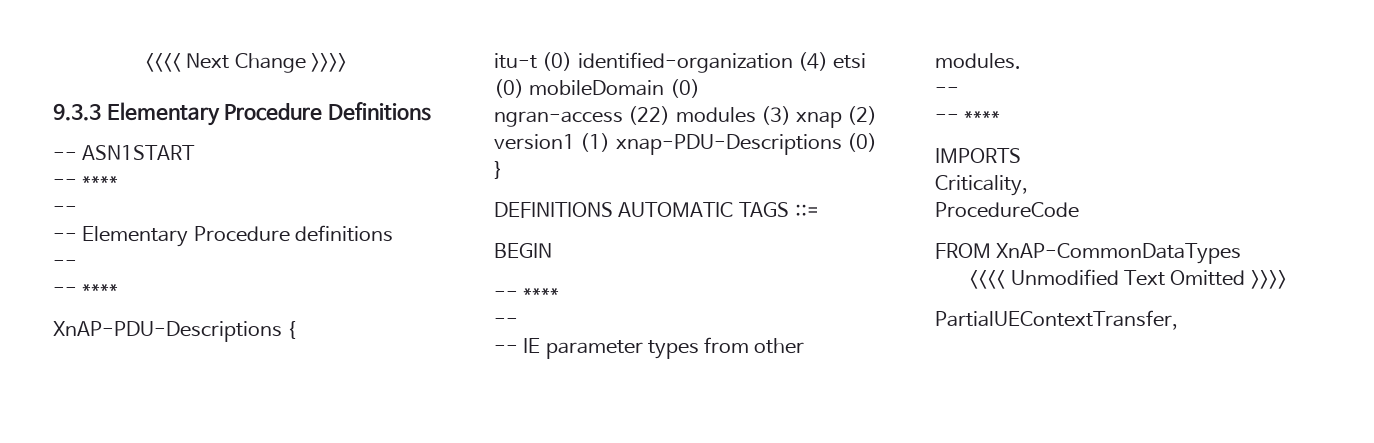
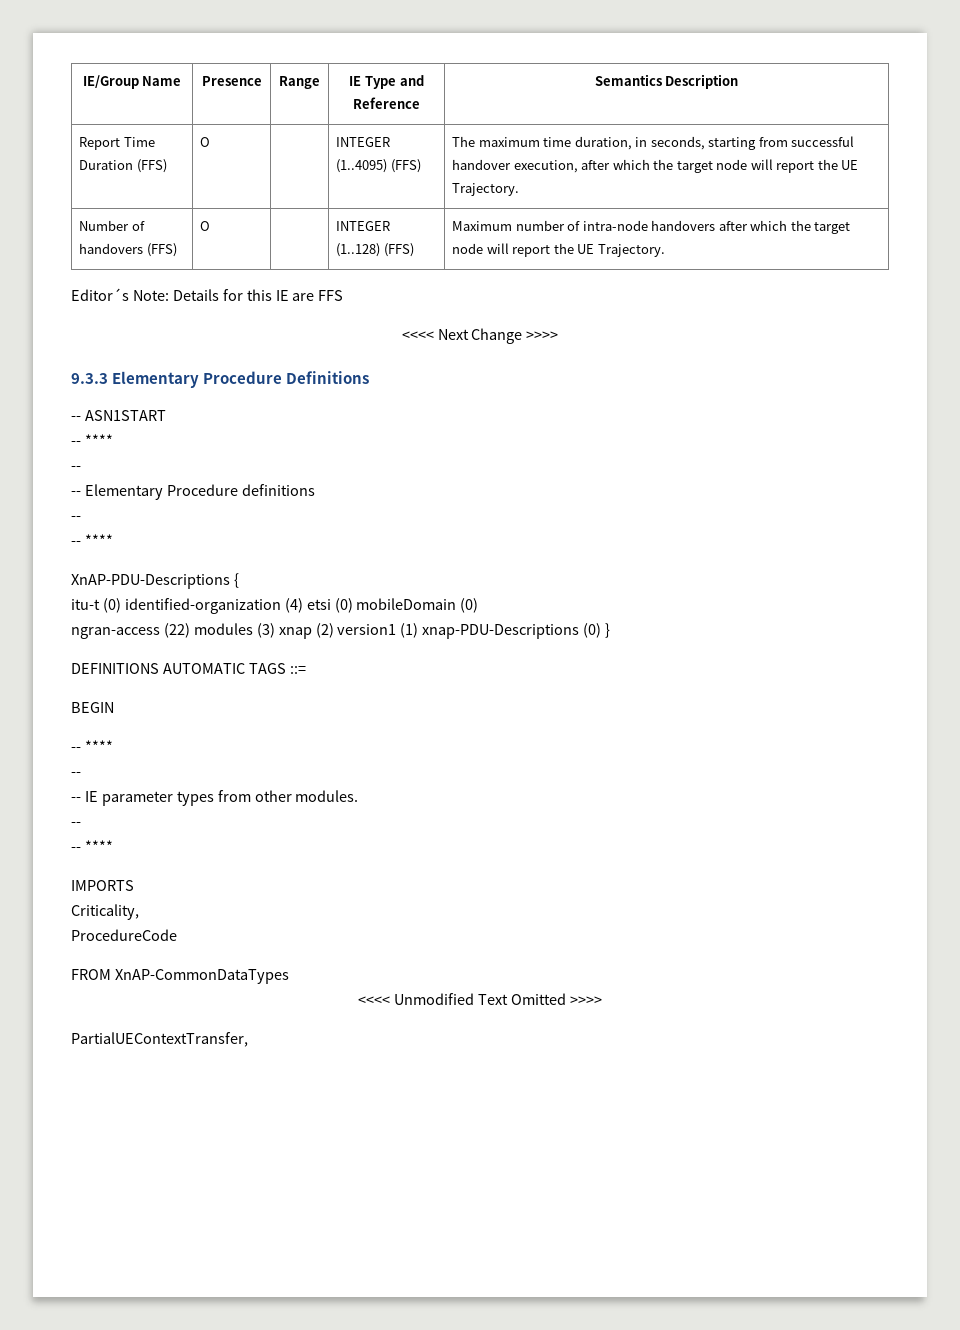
+ IE/Group Name | Presence | Range | IE Type and Reference | Semantics Description
+ Report Time Duration (FFS) | O | | INTEGER (1..4095) (FFS) | The maximum time duration, in seconds, starting from successful handover execution, after which the target node will report the UE Trajectory.
+ Number of handovers (FFS) | O | | INTEGER (1..128) (FFS) | Maximum number of intra-node handovers after which the target node will report the UE Trajectory.
+ Editor´s Note: Details for this IE are FFS

